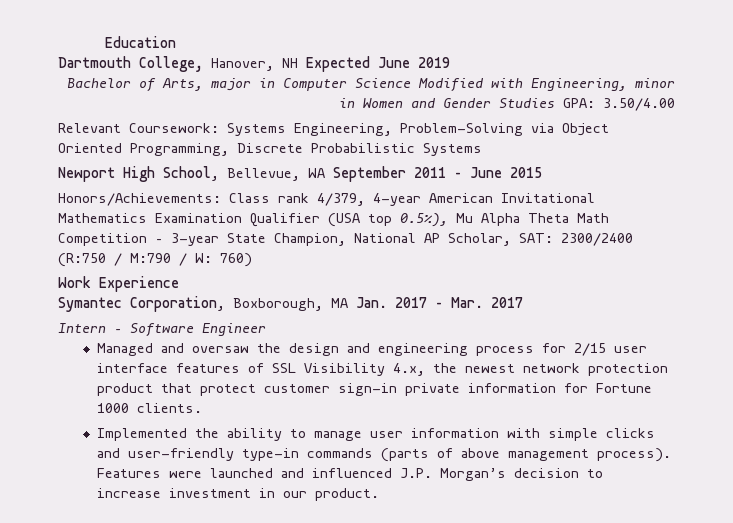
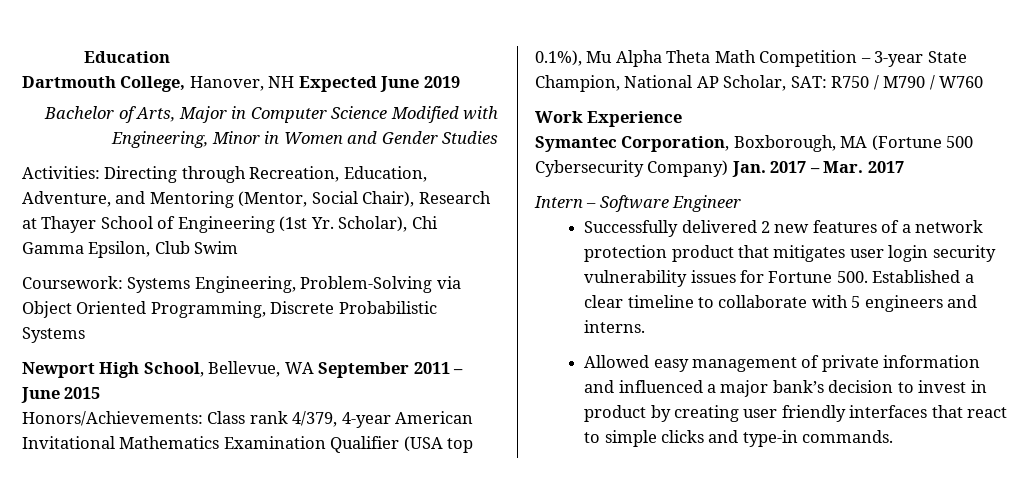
- Bachelor of Arts, major in Computer Science Modified with Engineering, minor in Women and Gender Studies GPA: 3.50/4.00
- Relevant Coursework: Systems Engineering, Problem-Solving via Object Oriented Programming, Discrete Probabilistic Systems
+ Bachelor of Arts, Major in Computer Science Modified with Engineering, Minor in Women and Gender Studies
+ Activities: Directing through Recreation, Education, Adventure, and Mentoring (Mentor, Social Chair), Research at Thayer School of Engineering (1st Yr. Scholar), Chi Gamma Epsilon, Club Swim
+ Coursework: Systems Engineering, Problem-Solving via Object Oriented Programming, Discrete Probabilistic Systems
- Honors/Achievements: Class rank 4/379, 4-year American Invitational Mathematics Examination Qualifier (USA top 0.5%), Mu Alpha Theta Math Competition – 3-year State Champion, National AP Scholar, SAT: 2300/2400 (R:750 / M:790 / W: 760)
+ Honors/Achievements: Class rank 4/379, 4-year American Invitational Mathematics Examination Qualifier (USA top 0.1%), Mu Alpha Theta Math Competition – 3-year State Champion, National AP Scholar, SAT: R750 / M790 / W760
- Symantec Corporation, Boxborough, MA Jan. 2017 – Mar. 2017
+ Symantec Corporation, Boxborough, MA (Fortune 500 Cybersecurity Company) Jan. 2017 – Mar. 2017
- Managed and oversaw the design and engineering process for 2/15 user interface features of SSL Visibility 4.x, the newest network protection product that protect customer sign-in private information for Fortune 1000 clients.
- Implemented the ability to manage user information with simple clicks and user-friendly type-in commands (parts of above management process). Features were launched and influenced J.P. Morgan’s decision to increase investment in our product.
+ Successfully delivered 2 new features of a network protection product that mitigates user login security vulnerability issues for Fortune 500. Established a clear timeline to collaborate with 5 engineers and interns.
+ Allowed easy management of private information and influenced a major bank’s decision to invest in product by creating user friendly interfaces that react to simple clicks and type-in commands.

